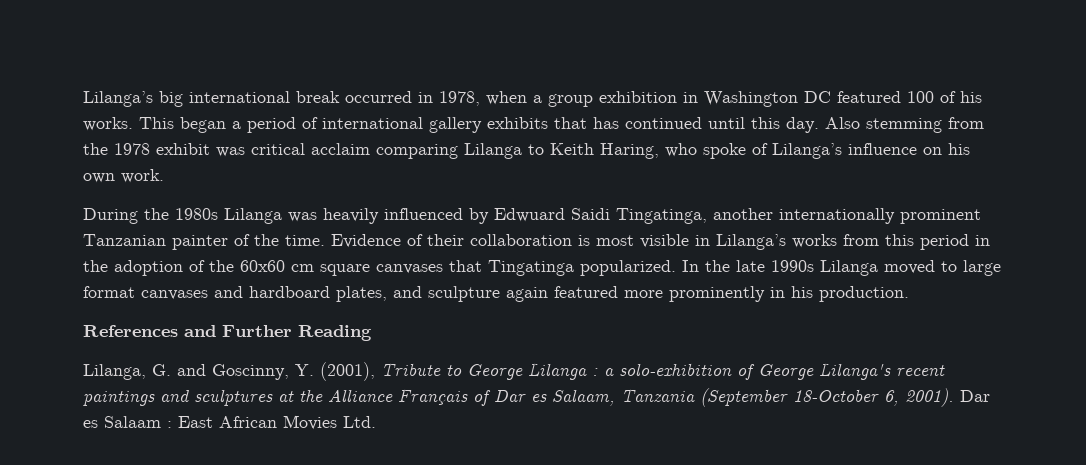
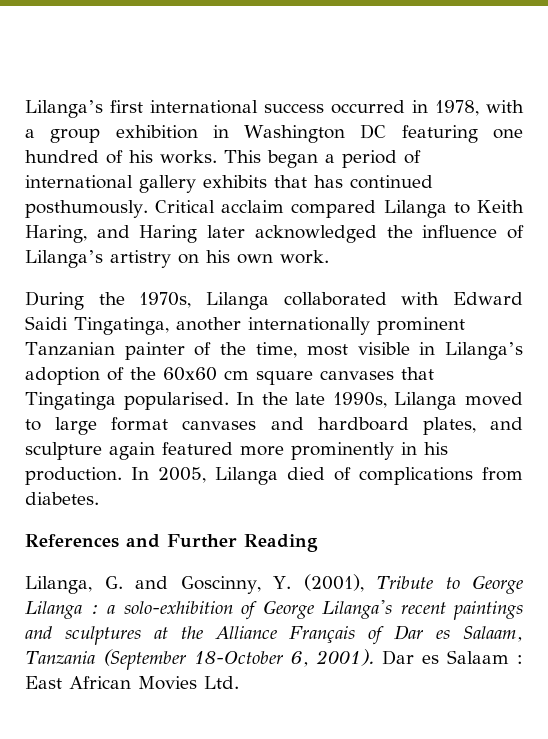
- Lilanga’s big international break occurred in 1978, when a group exhibition in Washington DC featured 100 of his works.
+ Lilanga’s first international success occurred in 1978, with a group exhibition in Washington DC featuring one hundred of his works.
- This began a period of international gallery exhibits that has continued until this day. Also stemming from the 1978 exhibit was critical acclaim comparing Lilanga to Keith Haring, who spoke of Lilanga’s influence on his own work.
+ This began a period of international gallery exhibits that has continued posthumously. Critical acclaim compared Lilanga to Keith Haring, and Haring later acknowledged the influence of Lilanga’s artistry on his own work.
- During the 1980s Lilanga was heavily influenced by Edwuard Saidi Tingatinga, another internationally prominent Tanzanian painter of the time. Evidence of their collaboration is most visible in Lilanga’s works from this period in the adoption of the 60x60 cm square canvases that Tingatinga popularized.
+ During the 1970s, Lilanga collaborated with Edward Saidi Tingatinga, another internationally prominent Tanzanian painter of the time, most visible in Lilanga’s adoption of the 60x60 cm square canvases that Tingatinga popularised.
- In the late 1990s Lilanga moved to large format canvases and hardboard plates, and sculpture again featured more prominently in his production.
+ In the late 1990s, Lilanga moved to large format canvases and hardboard plates, and sculpture again featured more prominently in his production. In 2005, Lilanga died of complications from diabetes.

